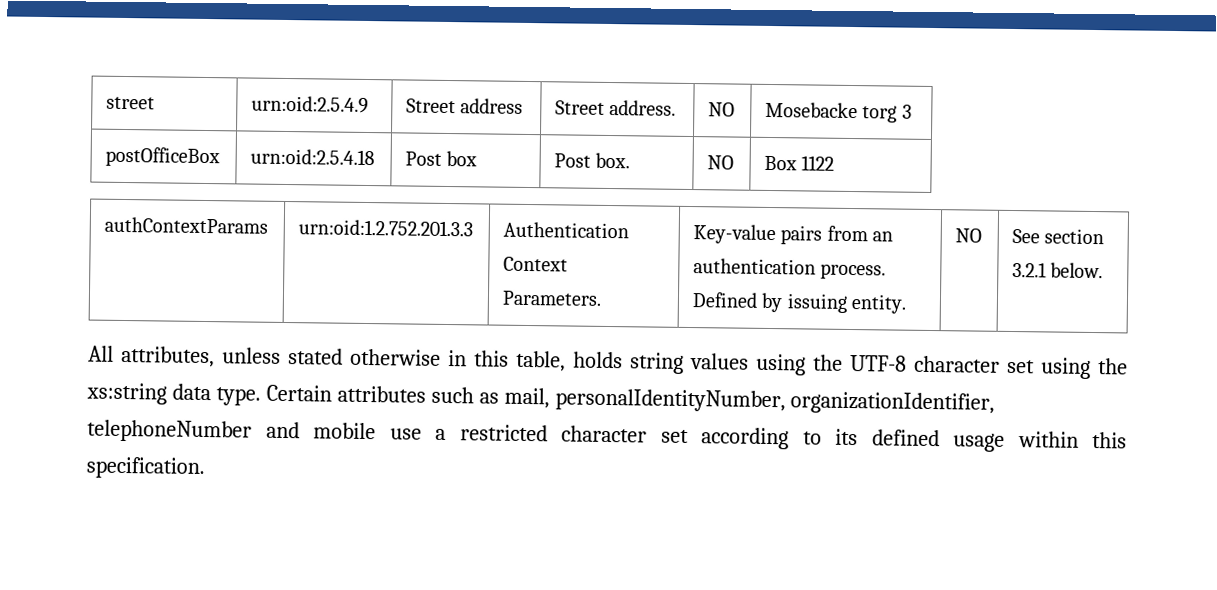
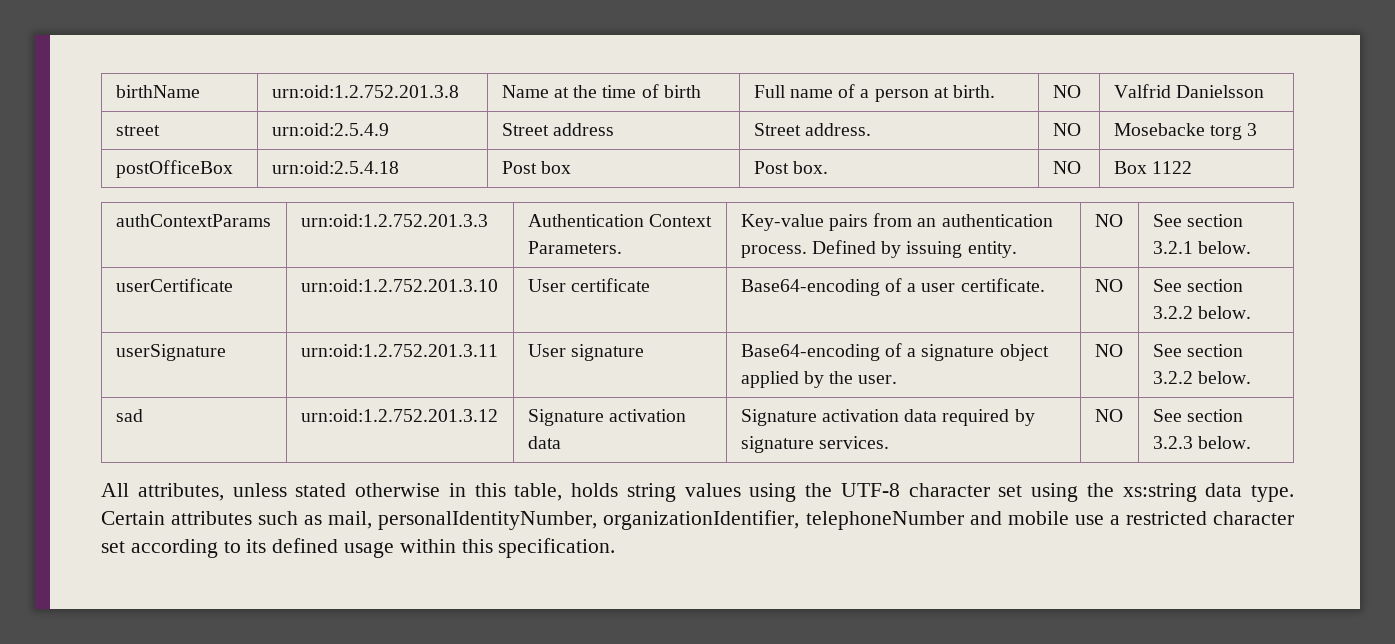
+ birthName | urn:oid:1.2.752.201.3.8 | Name at the time of birth | Full name of a person at birth. | NO | Valfrid Danielsson
+ userCertificate | urn:oid:1.2.752.201.3.10 | User certificate | Base64-encoding of a user certificate. | NO | See section 3.2.2 below.
+ userSignature | urn:oid:1.2.752.201.3.11 | User signature | Base64-encoding of a signature object applied by the user. | NO | See section 3.2.2 below.
+ sad | urn:oid:1.2.752.201.3.12 | Signature activation data | Signature activation data required by signature services. | NO | See section 3.2.3 below.

